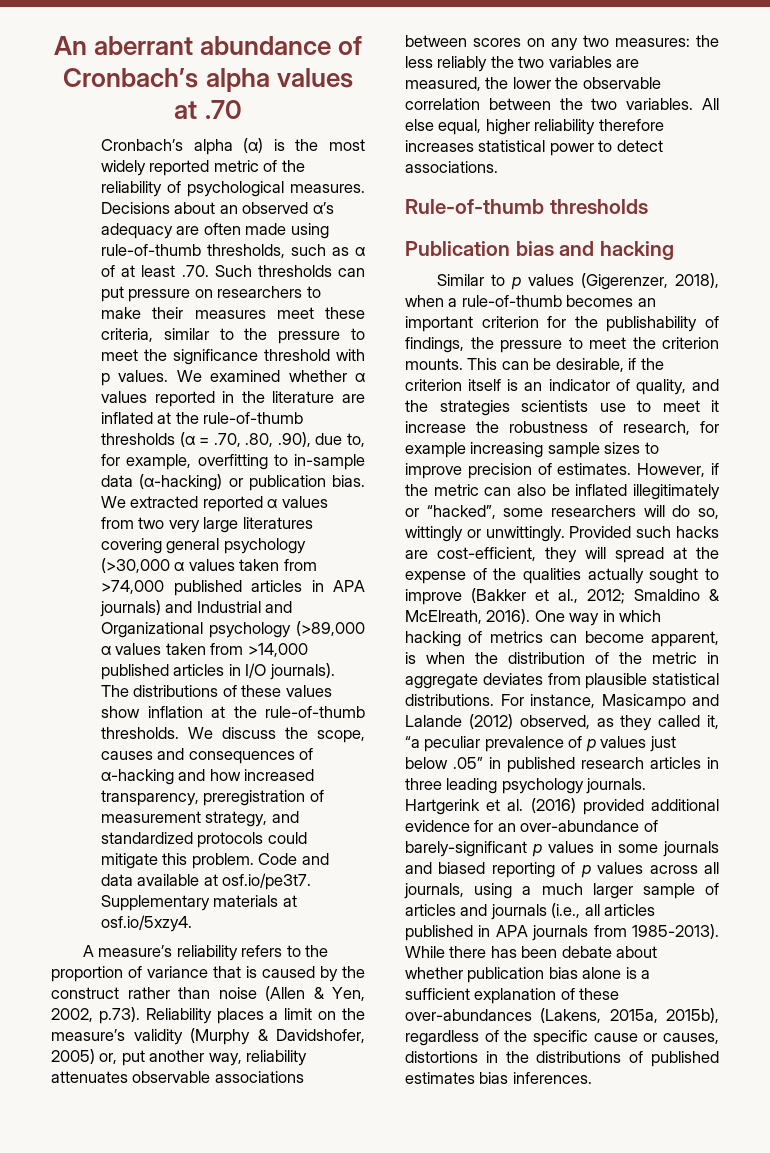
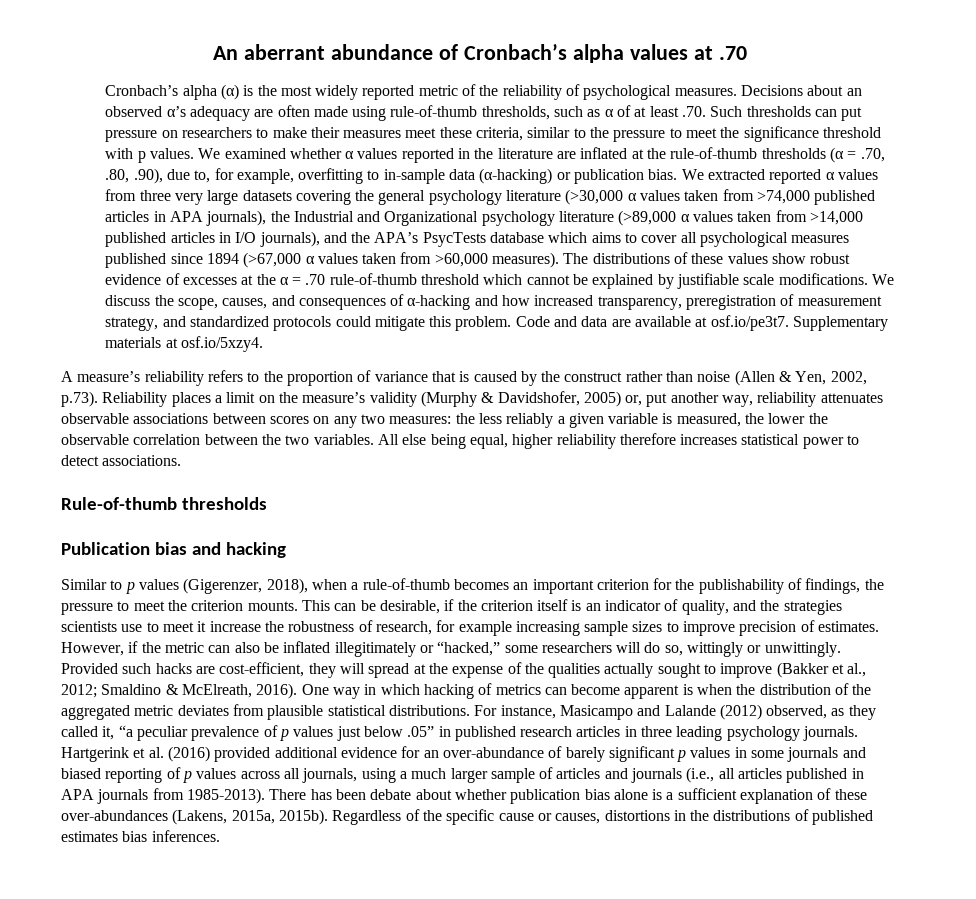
- We extracted reported α values from two very large literatures covering general psychology (>30,000 α values taken from >74,000 published articles in APA journals) and Industrial and Organizational psychology (>89,000 α values taken from >14,000 published articles in I/O journals).
+ We extracted reported α values from three very large datasets covering the general psychology literature (>30,000 α values taken from >74,000 published articles in APA journals), the Industrial and Organizational psychology literature (>89,000 α values taken from >14,000 published articles in I/O journals), and the APA’s PsycTests database which aims to cover all psychological measures published since 1894 (>67,000 α values taken from >60,000 measures).
- The distributions of these values show inflation at the rule-of-thumb thresholds.
+ The distributions of these values show robust evidence of excesses at the α = .70 rule-of-thumb threshold which cannot be explained by justifiable scale modifications.
- We discuss the scope, causes and consequences of α-hacking and how increased transparency, preregistration of measurement strategy, and standardized protocols could mitigate this problem.
+ We discuss the scope, causes, and consequences of α-hacking and how increased transparency, preregistration of measurement strategy, and standardized protocols could mitigate this problem.
- Code and data available at osf.io/pe3t7. Supplementary materials at osf.io/5xzy4.
+ Code and data are available at osf.io/pe3t7. Supplementary materials at osf.io/5xzy4.
- the less reliably the two variables are measured, the lower the observable correlation between the two variables.
+ the less reliably a given variable is measured, the lower the observable correlation between the two variables.
- All else equal, higher reliability therefore increases statistical power to detect associations.
+ All else being equal, higher reliability therefore increases statistical power to detect associations.
- However, if the metric can also be inflated illegitimately or “hacked”, some researchers will do so, wittingly or unwittingly.
+ However, if the metric can also be inflated illegitimately or “hacked,” some researchers will do so, wittingly or unwittingly.
- One way in which hacking of metrics can become apparent, is when the distribution of the metric in aggregate deviates from plausible statistical distributions.
+ One way in which hacking of metrics can become apparent is when the distribution of the aggregated metric deviates from plausible statistical distributions.
- Hartgerink et al. (2016) provided additional evidence for an over-abundance of barely-significant p values in some journals and biased reporting of p values across all journals, using a much larger sample of articles and journals (i.e., all articles published in APA journals from 1985-2013).
+ Hartgerink et al. (2016) provided additional evidence for an over-abundance of barely significant p values in some journals and biased reporting of p values across all journals, using a much larger sample of articles and journals (i.e., all articles published in APA journals from 1985-2013).
- While there has been debate about whether publication bias alone is a sufficient explanation of these over-abundances (Lakens, 2015a, 2015b), regardless of the specific cause or causes, distortions in the distributions of published estimates bias inferences.
+ There has been debate about whether publication bias alone is a sufficient explanation of these over-abundances (Lakens, 2015a, 2015b). Regardless of the specific cause or causes, distortions in the distributions of published estimates bias inferences.

